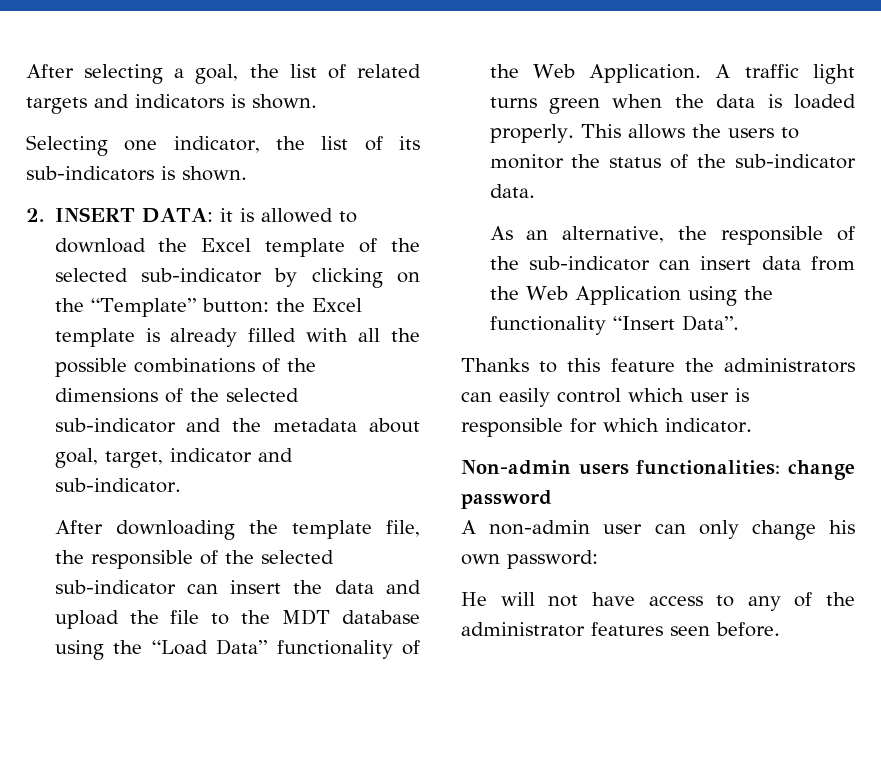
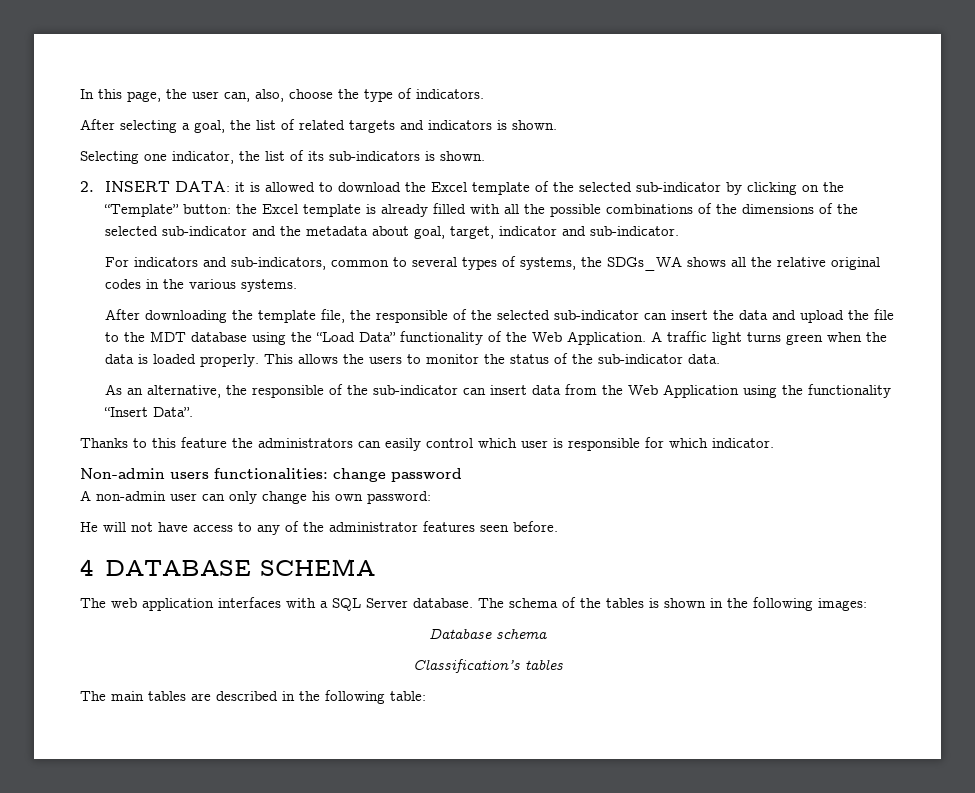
+ In this page, the user can, also, choose the type of indicators.
+ For indicators and sub-indicators, common to several types of systems, the SDGs_WA shows all the relative original codes in the various systems.
+ 4 DATABASE SCHEMA
+ The web application interfaces with a SQL Server database. The schema of the tables is shown in the following images:
+ Database schema
+ Classification’s tables
+ The main tables are described in the following table:

